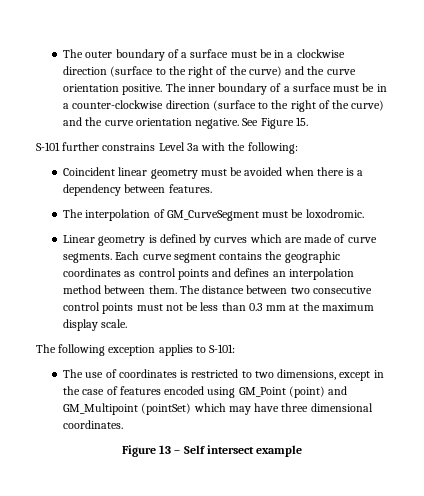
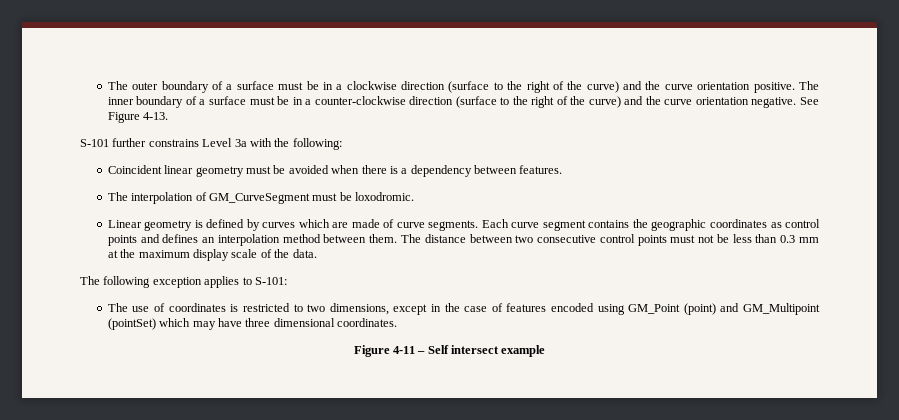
- See Figure 15.
+ See Figure 4-13.
- The distance between two consecutive control points must not be less than 0.3 mm at the maximum display scale.
+ The distance between two consecutive control points must not be less than 0.3 mm at the maximum display scale of the data.
- Figure 13 – Self intersect example
+ Figure 4-11 – Self intersect example

